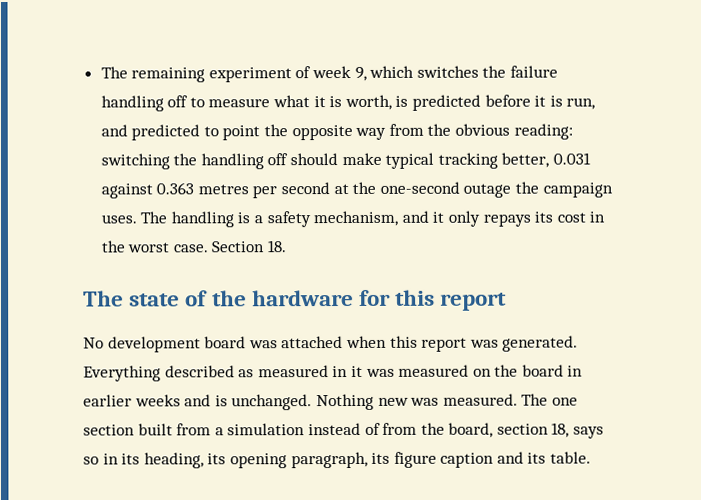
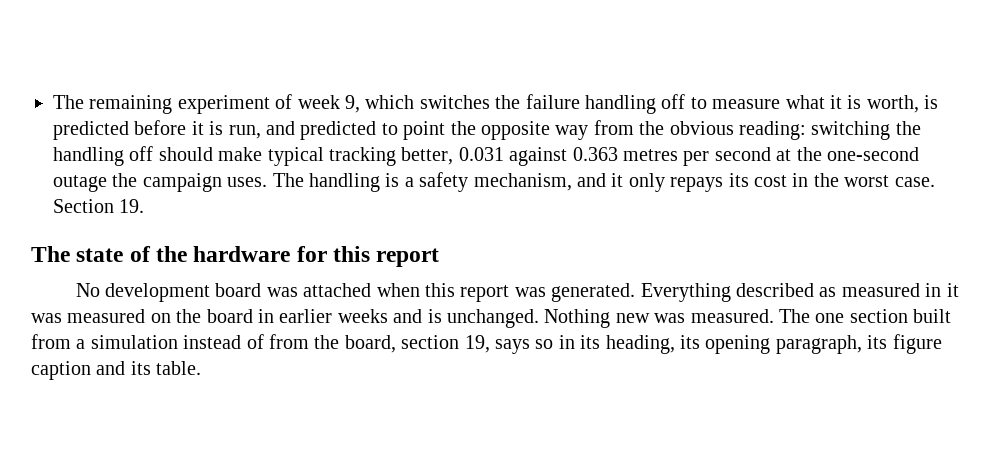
- Section 18.
+ Section 19.
- The one section built from a simulation instead of from the board, section 18, says so in its heading, its opening paragraph, its figure caption and its table.
+ The one section built from a simulation instead of from the board, section 19, says so in its heading, its opening paragraph, its figure caption and its table.

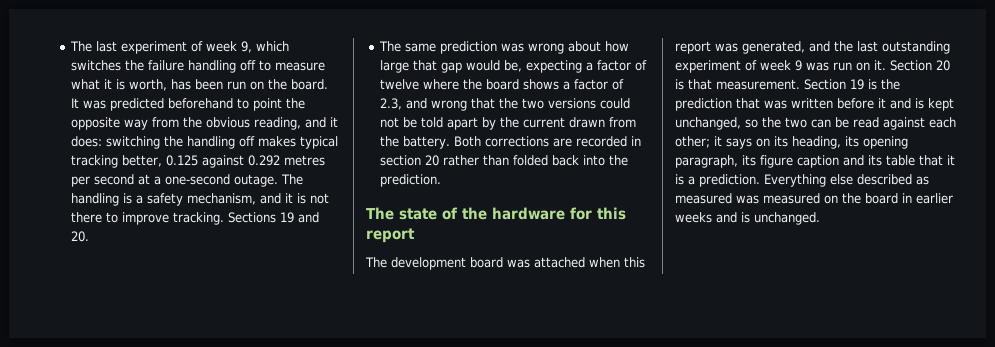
- The remaining experiment of week 9, which switches the failure handling off to measure what it is worth, is predicted before it is run, and predicted to point the opposite way from the obvious reading: switching the handling off should make typical tracking better, 0.031 against 0.363 metres per second at the one-second outage the campaign uses.
+ The last experiment of week 9, which switches the failure handling off to measure what it is worth, has been run on the board. It was predicted beforehand to point the opposite way from the obvious reading, and it does: switching the handling off makes typical tracking better, 0.125 against 0.292 metres per second at a one-second outage.
- The handling is a safety mechanism, and it only repays its cost in the worst case. Section 19.
+ The handling is a safety mechanism, and it is not there to improve tracking. Sections 19 and 20.
+ The same prediction was wrong about how large that gap would be, expecting a factor of twelve where the board shows a factor of 2.3, and wrong that the two versions could not be told apart by the current drawn from the battery. Both corrections are recorded in section 20 rather than folded back into the prediction.
- No development board was attached when this report was generated. Everything described as measured in it was measured on the board in earlier weeks and is unchanged. Nothing new was measured. The one section built from a simulation instead of from the board, section 19, says so in its heading, its opening paragraph, its figure caption and its table.
+ The development board was attached when this report was generated, and the last outstanding experiment of week 9 was run on it. Section 20 is that measurement. Section 19 is the prediction that was written before it and is kept unchanged, so the two can be read against each other; it says on its heading, its opening paragraph, its figure caption and its table that it is a prediction. Everything else described as measured was measured on the board in earlier weeks and is unchanged.

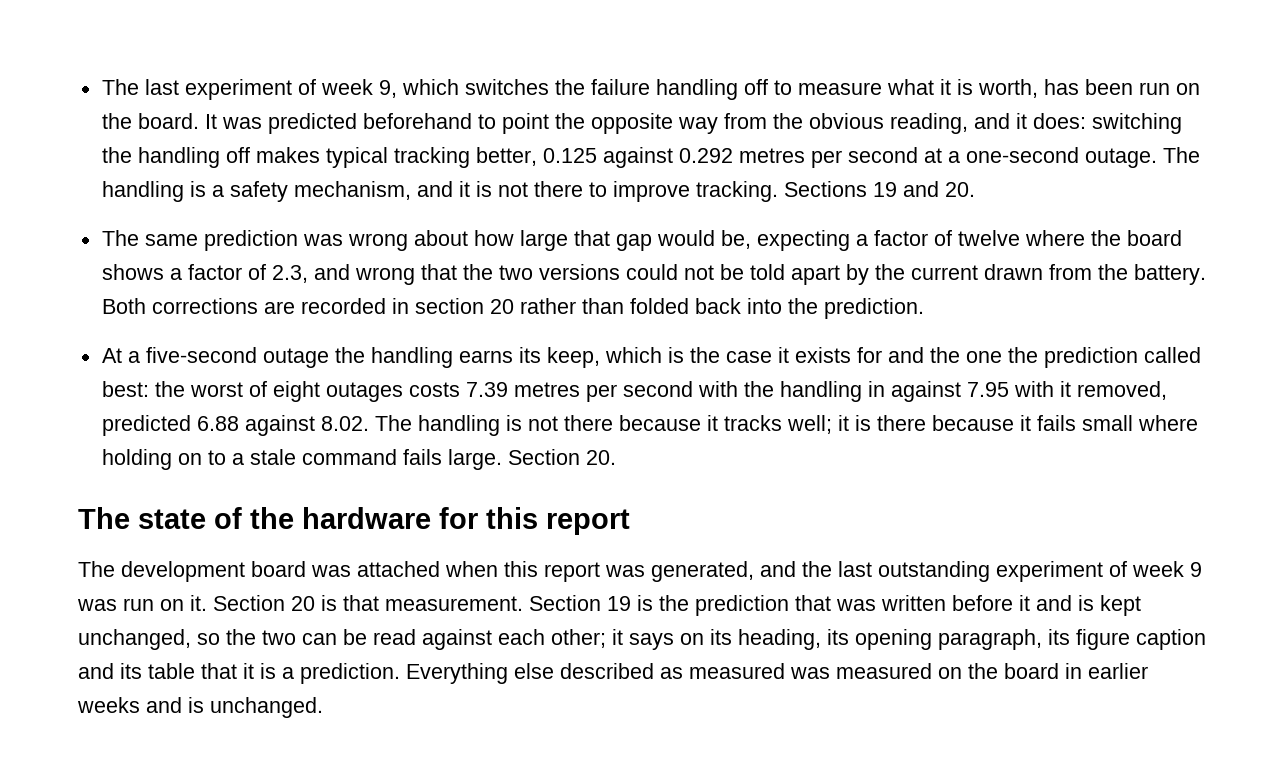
+ At a five-second outage the handling earns its keep, which is the case it exists for and the one the prediction called best: the worst of eight outages costs 7.39 metres per second with the handling in against 7.95 with it removed, predicted 6.88 against 8.02. The handling is not there because it tracks well; it is there because it fails small where holding on to a stale command fails large. Section 20.

